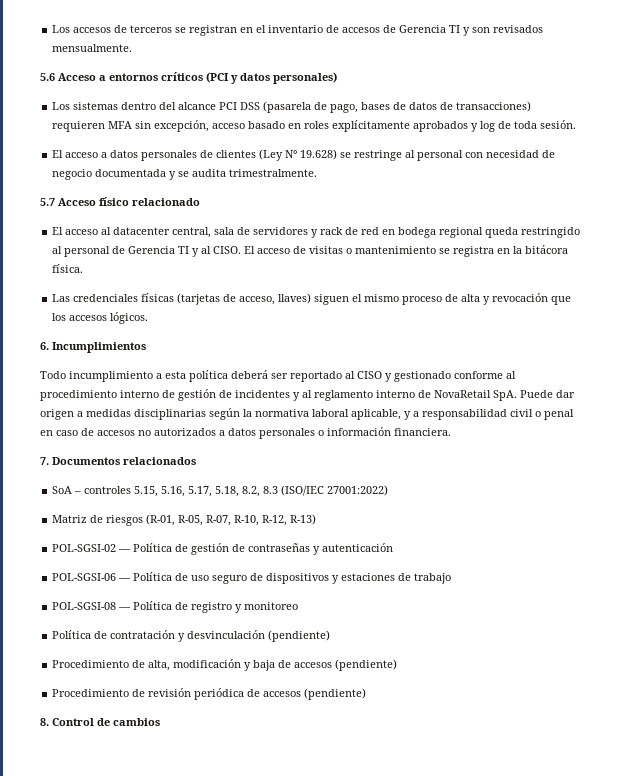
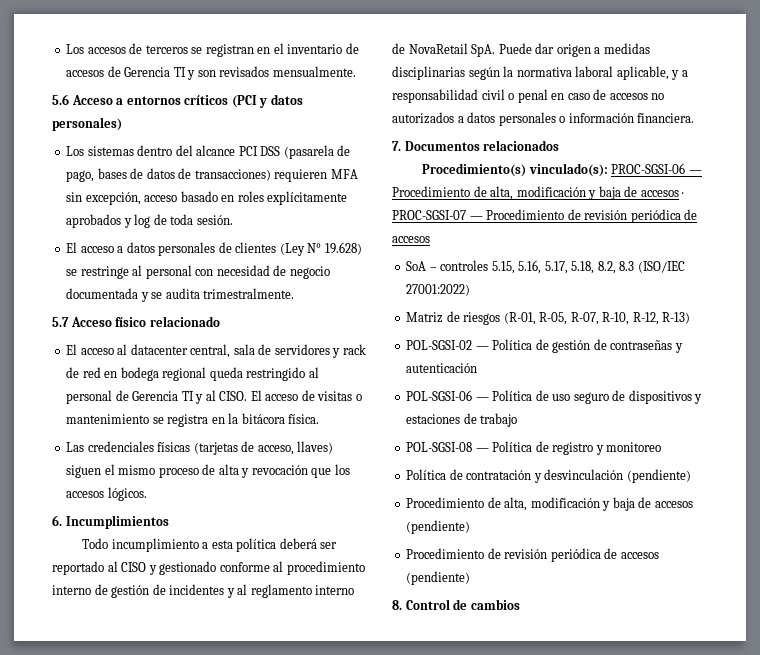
+ Procedimiento(s) vinculado(s): PROC-SGSI-06 — Procedimiento de alta, modificación y baja de accesos · PROC-SGSI-07 — Procedimiento de revisión periódica de accesos

